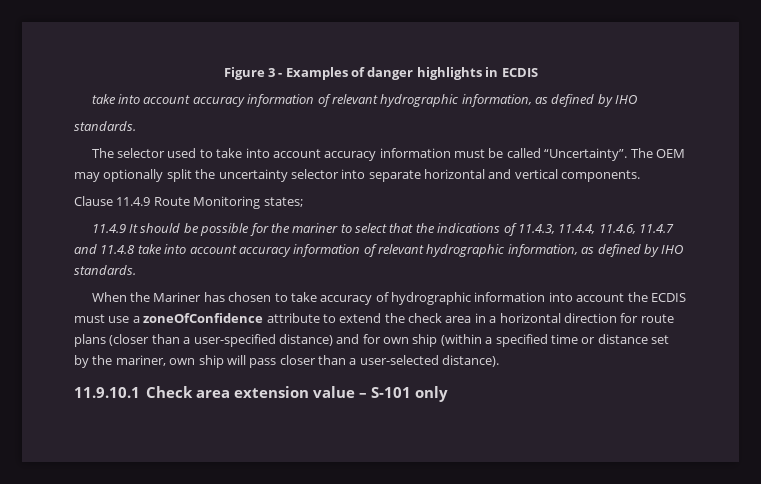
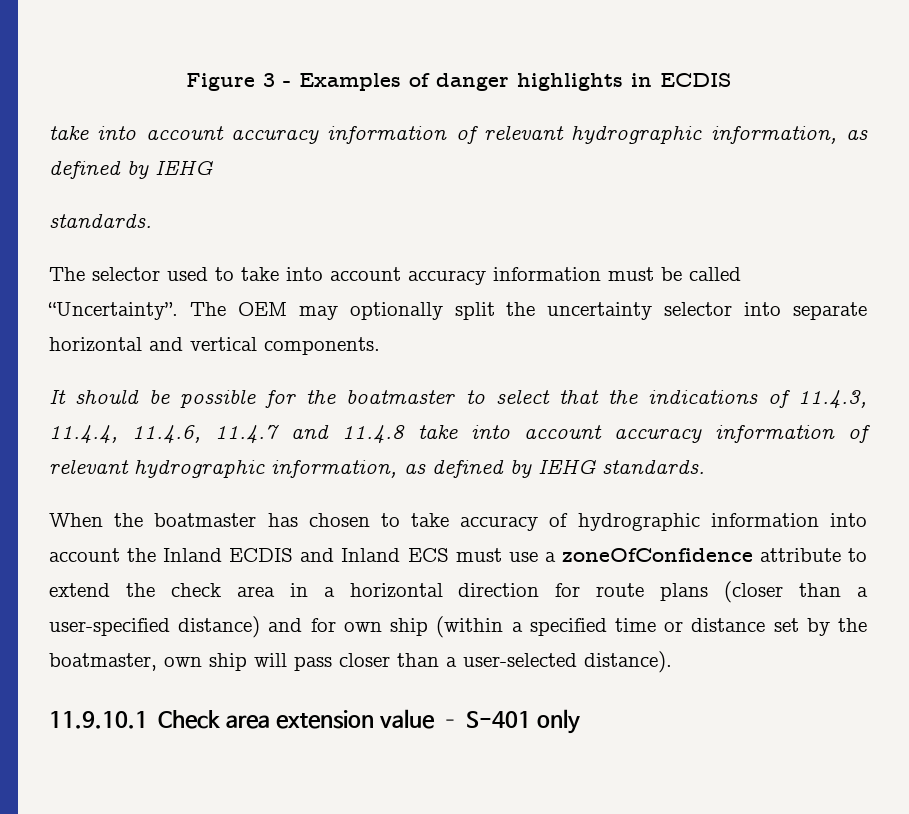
  Figure 3 - Examples of danger highlights in ECDIS
- take into account accuracy information of relevant hydrographic information, as defined by IHO
+ take into account accuracy information of relevant hydrographic information, as defined by IEHG
- Clause 11.4.9 Route Monitoring states;
- 11.4.9 It should be possible for the mariner to select that the indications of 11.4.3, 11.4.4, 11.4.6, 11.4.7 and 11.4.8 take into account accuracy information of relevant hydrographic information, as defined by IHO standards.
+ It should be possible for the boatmaster to select that the indications of 11.4.3, 11.4.4, 11.4.6, 11.4.7 and 11.4.8 take into account accuracy information of relevant hydrographic information, as defined by IEHG standards.
- When the Mariner has chosen to take accuracy of hydrographic information into account the ECDIS must use a zoneOfConfidence attribute to extend the check area in a horizontal direction for route plans (closer than a user-specified distance) and for own ship (within a specified time or distance set by the mariner, own ship will pass closer than a user-selected distance).
+ When the boatmaster has chosen to take accuracy of hydrographic information into account the Inland ECDIS and Inland ECS must use a zoneOfConfidence attribute to extend the check area in a horizontal direction for route plans (closer than a user-specified distance) and for own ship (within a specified time or distance set by the boatmaster, own ship will pass closer than a user-selected distance).
- 11.9.10.1 Check area extension value – S-101 only
+ 11.9.10.1 Check area extension value – S-401 only

